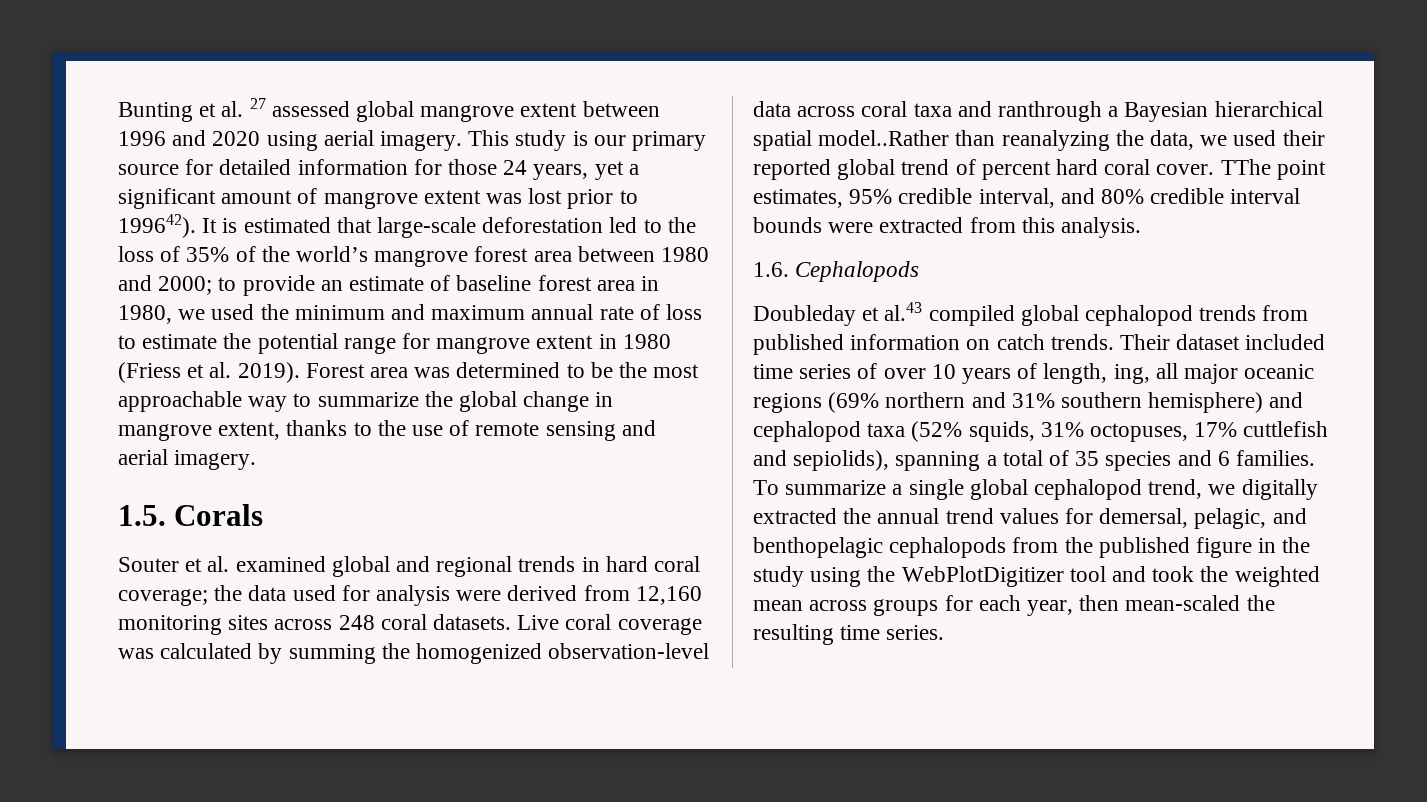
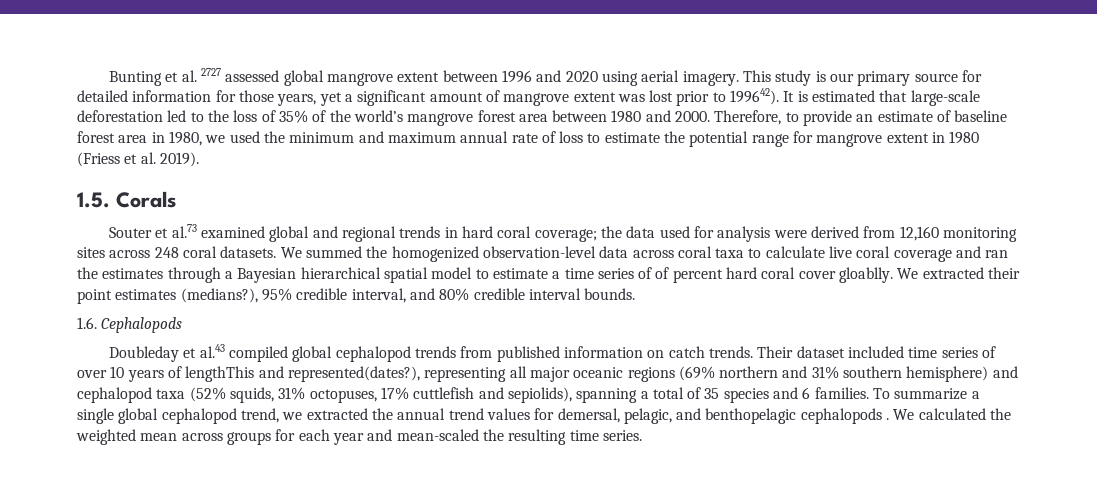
- Bunting et al. 27 assessed global mangrove extent between 1996 and 2020 using aerial imagery.
+ Bunting et al. 2727 assessed global mangrove extent between 1996 and 2020 using aerial imagery.
- This study is our primary source for detailed information for those 24 years, yet a significant amount of mangrove extent was lost prior to 199642).
+ This study is our primary source for detailed information for those years, yet a significant amount of mangrove extent was lost prior to 199642).
- It is estimated that large-scale deforestation led to the loss of 35% of the world’s mangrove forest area between 1980 and 2000; to provide an estimate of baseline forest area in 1980, we used the minimum and maximum annual rate of loss to estimate the potential range for mangrove extent in 1980 (Friess et al. 2019). Forest area was determined to be the most approachable way to summarize the global change in mangrove extent, thanks to the use of remote sensing and aerial imagery.
+ It is estimated that large-scale deforestation led to the loss of 35% of the world’s mangrove forest area between 1980 and 2000. Therefore, to provide an estimate of baseline forest area in 1980, we used the minimum and maximum annual rate of loss to estimate the potential range for mangrove extent in 1980 (Friess et al. 2019).
- Souter et al. examined global and regional trends in hard coral coverage; the data used for analysis were derived from 12,160 monitoring sites across 248 coral datasets.
+ Souter et al.73 examined global and regional trends in hard coral coverage; the data used for analysis were derived from 12,160 monitoring sites across 248 coral datasets.
- Live coral coverage was calculated by summing the homogenized observation-level data across coral taxa and ranthrough a Bayesian hierarchical spatial model..Rather than reanalyzing the data, we used their reported global trend of percent hard coral cover. TThe point estimates, 95% credible interval, and 80% credible interval bounds were extracted from this analysis.
+ We summed the homogenized observation-level data across coral taxa to calculate live coral coverage and ran the estimates through a Bayesian hierarchical spatial model to estimate a time series of of percent hard coral cover gloablly. We extracted their point estimates (medians?), 95% credible interval, and 80% credible interval bounds.
- Their dataset included time series of over 10 years of length, ing, all major oceanic regions (69% northern and 31% southern hemisphere) and cephalopod taxa (52% squids, 31% octopuses, 17% cuttlefish and sepiolids), spanning a total of 35 species and 6 families.
+ Their dataset included time series of over 10 years of lengthThis and represented(dates?), representing all major oceanic regions (69% northern and 31% southern hemisphere) and cephalopod taxa (52% squids, 31% octopuses, 17% cuttlefish and sepiolids), spanning a total of 35 species and 6 families.
- To summarize a single global cephalopod trend, we digitally extracted the annual trend values for demersal, pelagic, and benthopelagic cephalopods from the published figure in the study using the WebPlotDigitizer tool and took the weighted mean across groups for each year, then mean-scaled the resulting time series.
+ To summarize a single global cephalopod trend, we extracted the annual trend values for demersal, pelagic, and benthopelagic cephalopods . We calculated the weighted mean across groups for each year and mean-scaled the resulting time series.

